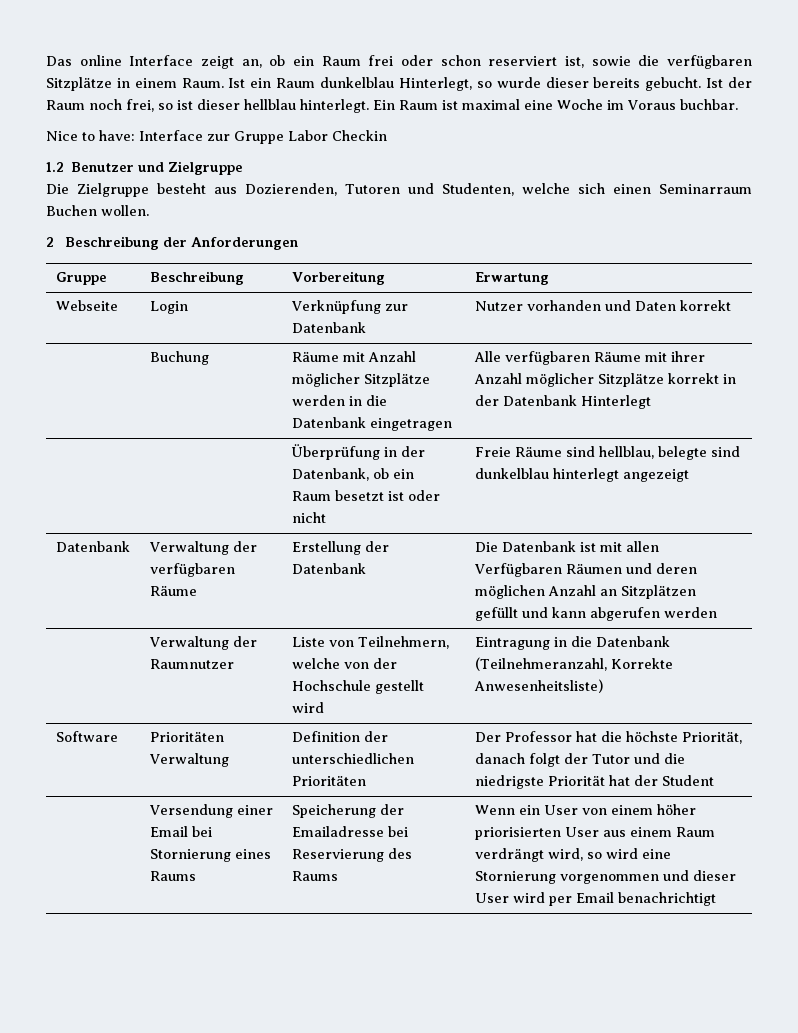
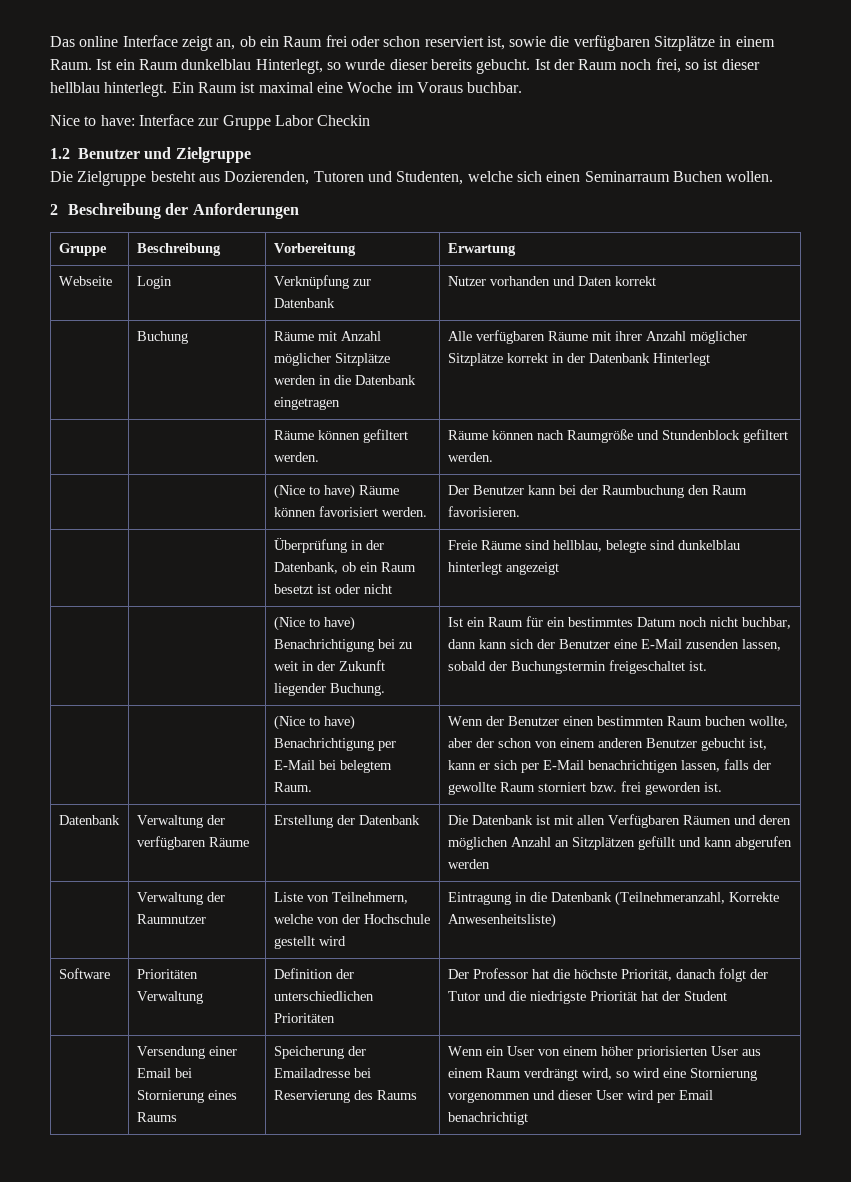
+ | | Räume können gefiltert werden. | Räume können nach Raumgröße und Stundenblock gefiltert werden.
+ | | (Nice to have) Räume können favorisiert werden. | Der Benutzer kann bei der Raumbuchung den Raum favorisieren.
+ | | (Nice to have) Benachrichtigung bei zu weit in der Zukunft liegender Buchung. | Ist ein Raum für ein bestimmtes Datum noch nicht buchbar, dann kann sich der Benutzer eine E-Mail zusenden lassen, sobald der Buchungstermin freigeschaltet ist.
+ | | (Nice to have) Benachrichtigung per E-Mail bei belegtem Raum. | Wenn der Benutzer einen bestimmten Raum buchen wollte, aber der schon von einem anderen Benutzer gebucht ist, kann er sich per E-Mail benachrichtigen lassen, falls der gewollte Raum storniert bzw. frei geworden ist.

